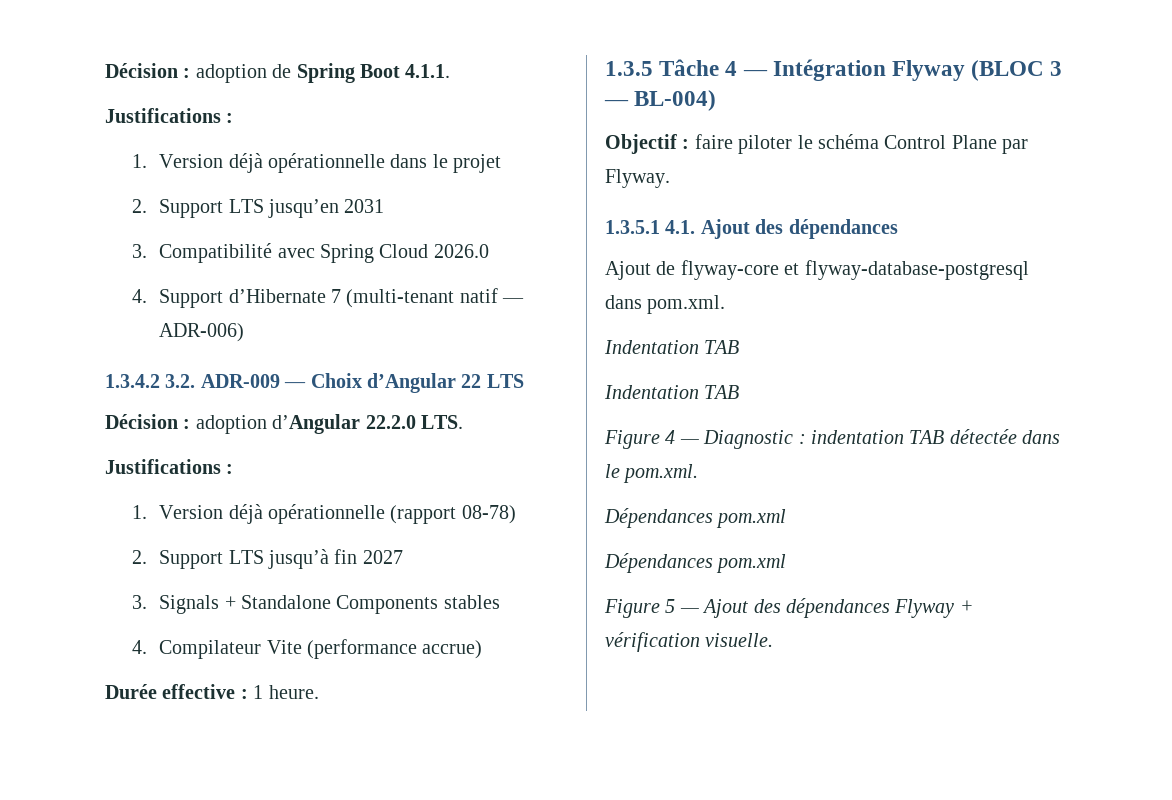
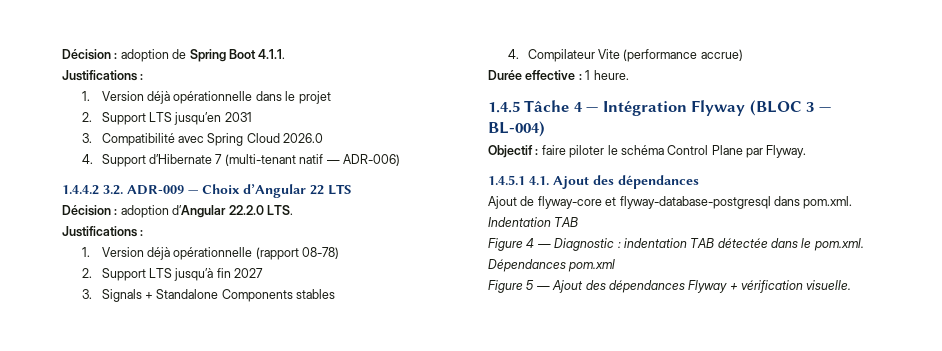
- 1.3.4.2 3.2. ADR-009 — Choix d’Angular 22 LTS
+ 1.4.4.2 3.2. ADR-009 — Choix d’Angular 22 LTS
- 1.3.5 Tâche 4 — Intégration Flyway (BLOC 3 — BL-004)
+ 1.4.5 Tâche 4 — Intégration Flyway (BLOC 3 — BL-004)
- 1.3.5.1 4.1. Ajout des dépendances
+ 1.4.5.1 4.1. Ajout des dépendances
  Ajout de flyway-core et flyway-database-postgresql dans pom.xml.
- Indentation TAB
  Figure 4 — Diagnostic : indentation TAB détectée dans le pom.xml.
- Dépendances pom.xml

